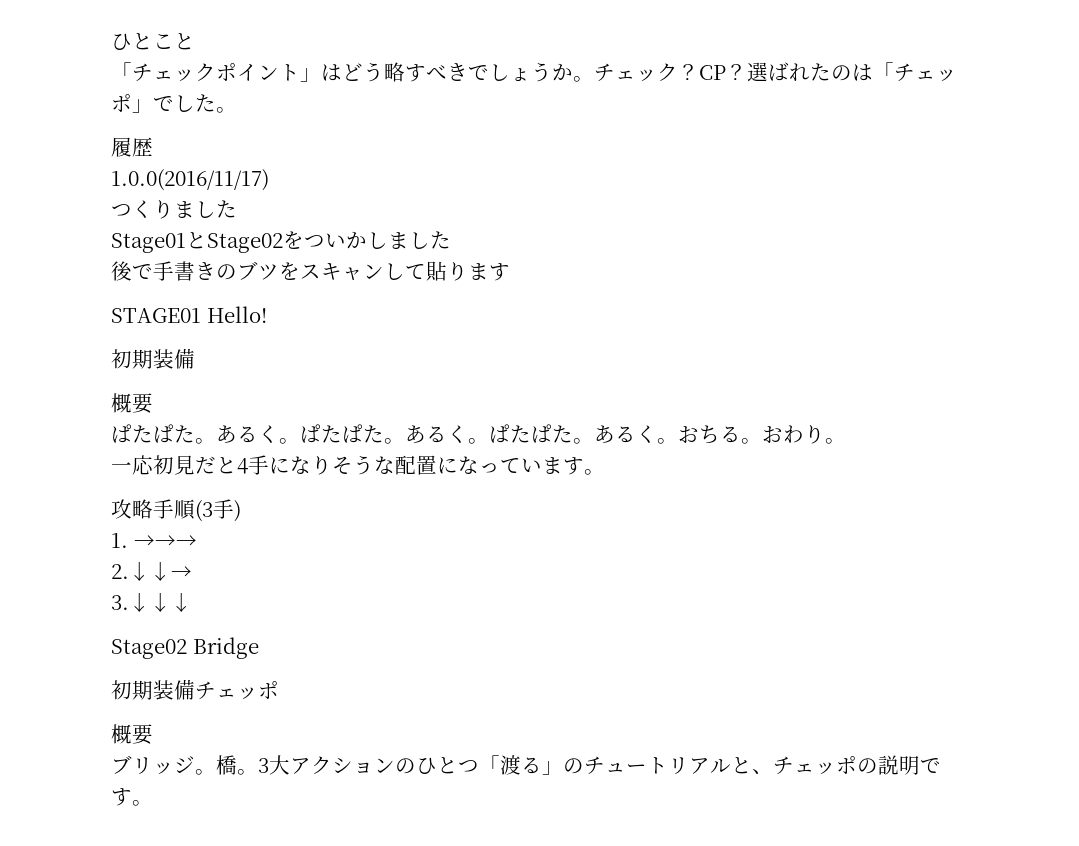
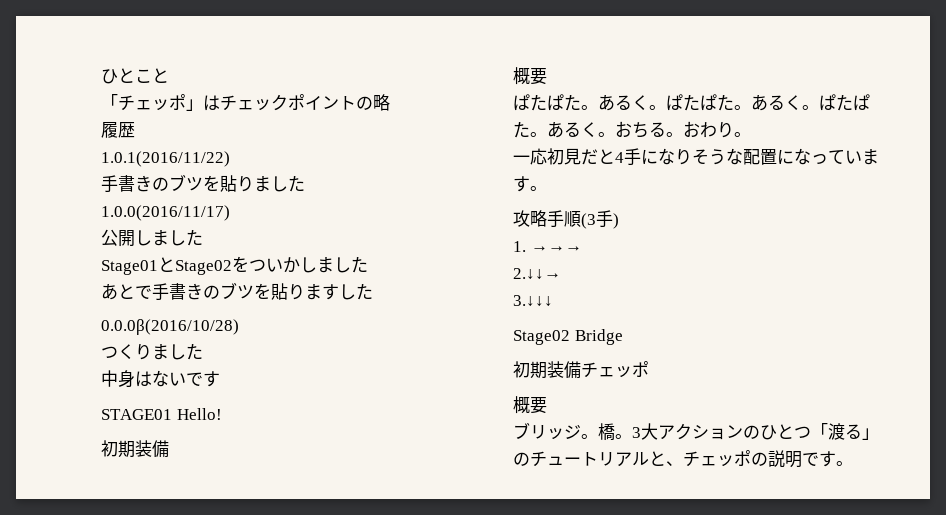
- 「チェックポイント」はどう略すべきでしょうか。チェック？CP？選ばれたのは「チェッポ」でした。
+ 「チェッポ」はチェックポイントの略
  履歴
+ 1.0.1(2016/11/22)
+ 手書きのブツを貼りました
- つくりました
+ 公開しました
- 後で手書きのブツをスキャンして貼ります
+ あとで手書きのブツを貼りますした
+ 0.0.0β(2016/10/28)
+ つくりました
+ 中身はないです

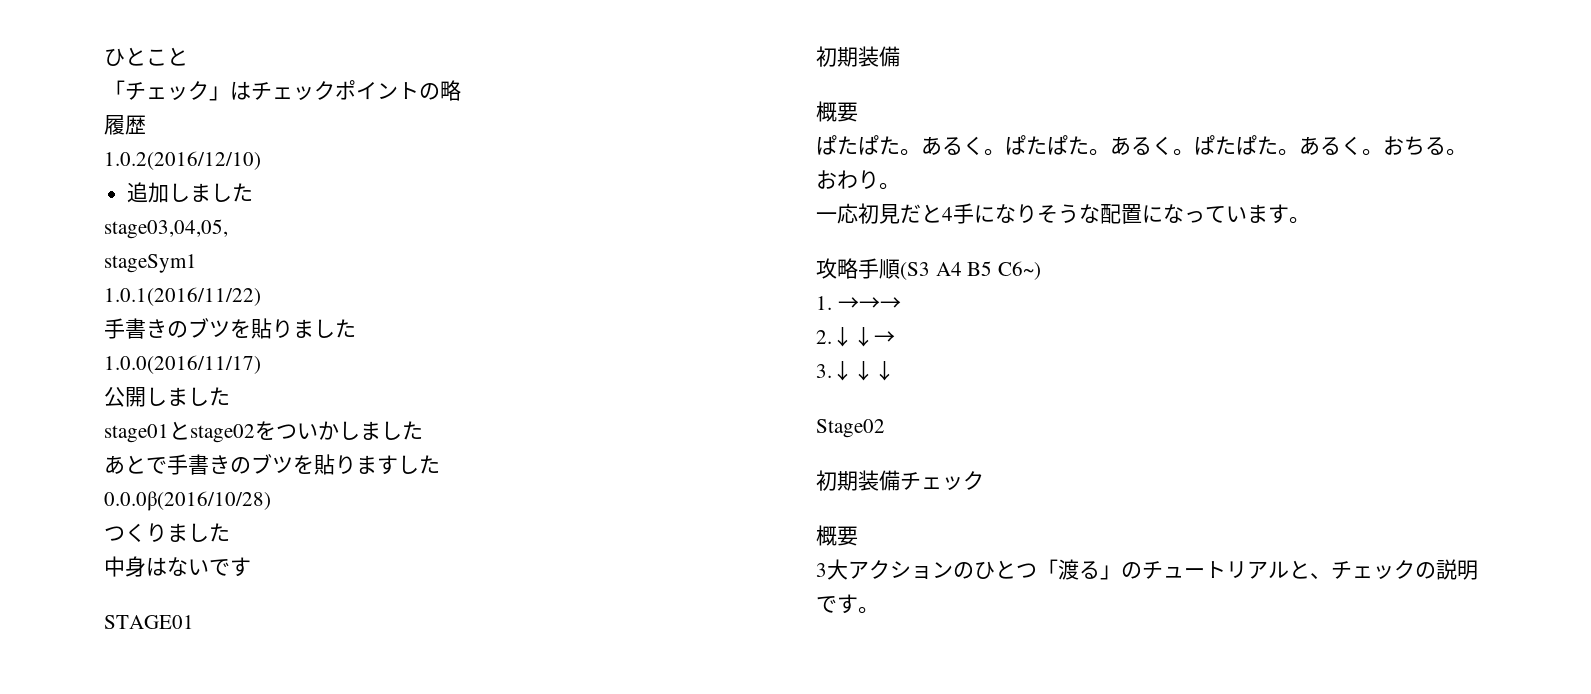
- 「チェッポ」はチェックポイントの略
+ 「チェック」はチェックポイントの略
+ 1.0.2(2016/12/10)
+ 追加しました
+ stage03,04,05,
+ stageSym1
- Stage01とStage02をついかしました
+ stage01とstage02をついかしました
- STAGE01 Hello!
+ STAGE01
- 攻略手順(3手)
+ 攻略手順(S3 A4 B5 C6~)
- Stage02 Bridge
+ Stage02
- 初期装備チェッポ
+ 初期装備チェック
  概要
- ブリッジ。橋。3大アクションのひとつ「渡る」のチュートリアルと、チェッポの説明です。
+ 3大アクションのひとつ「渡る」のチュートリアルと、チェックの説明です。

